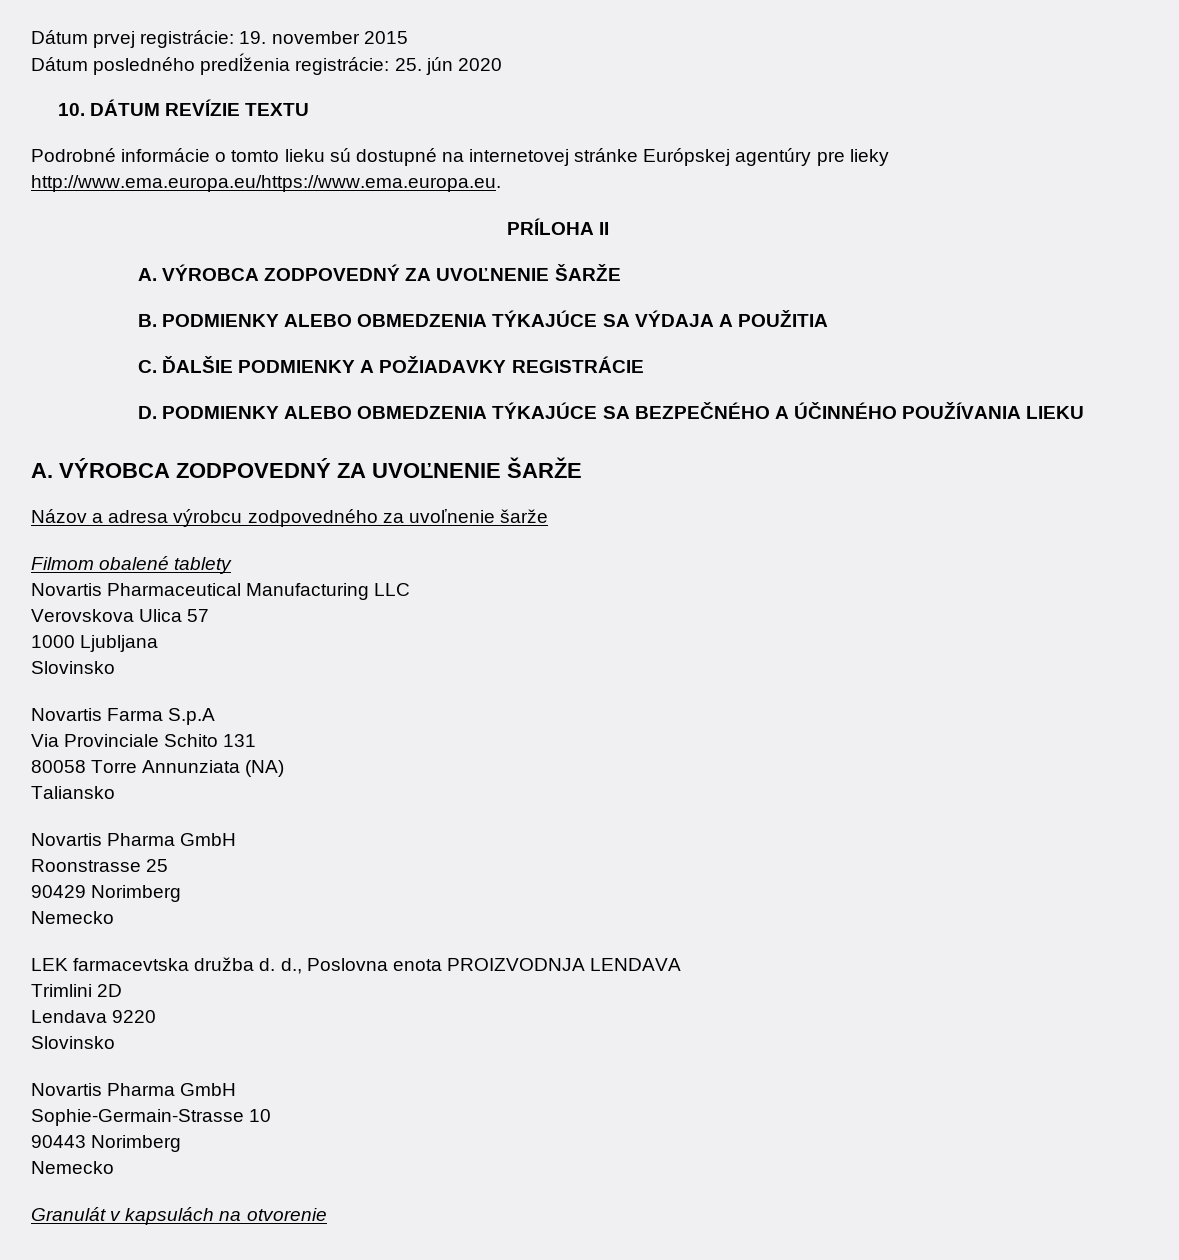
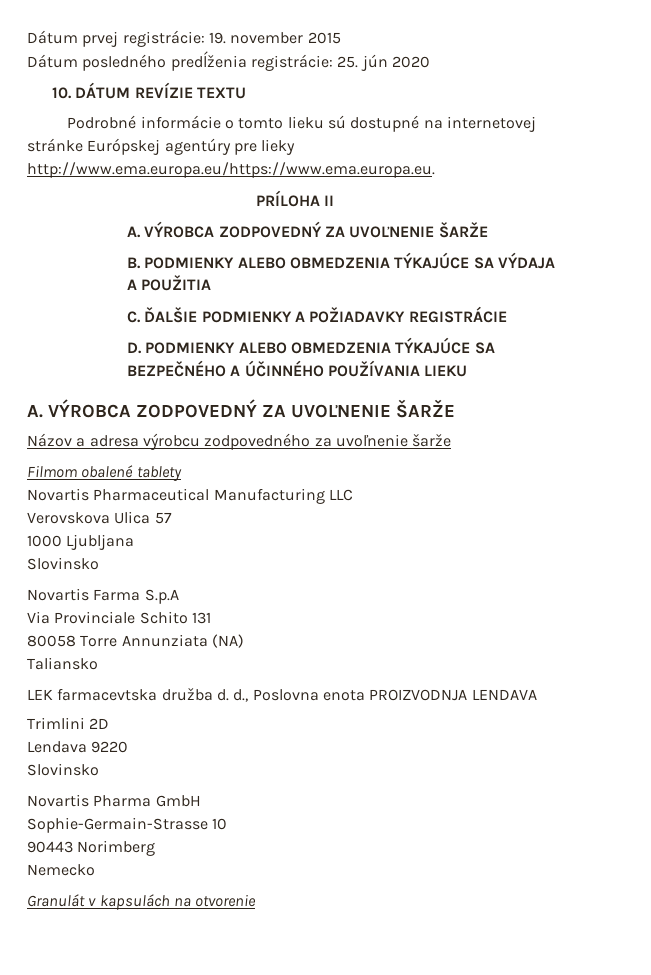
  Taliansko
- Novartis Pharma GmbH
- Roonstrasse 25
- 90429 Norimberg
- Nemecko

